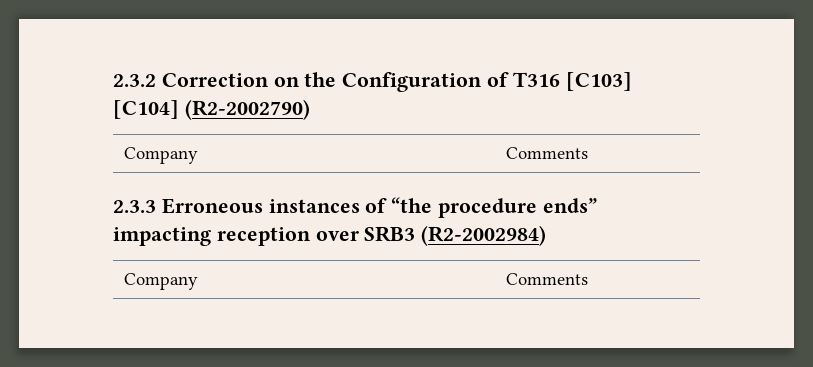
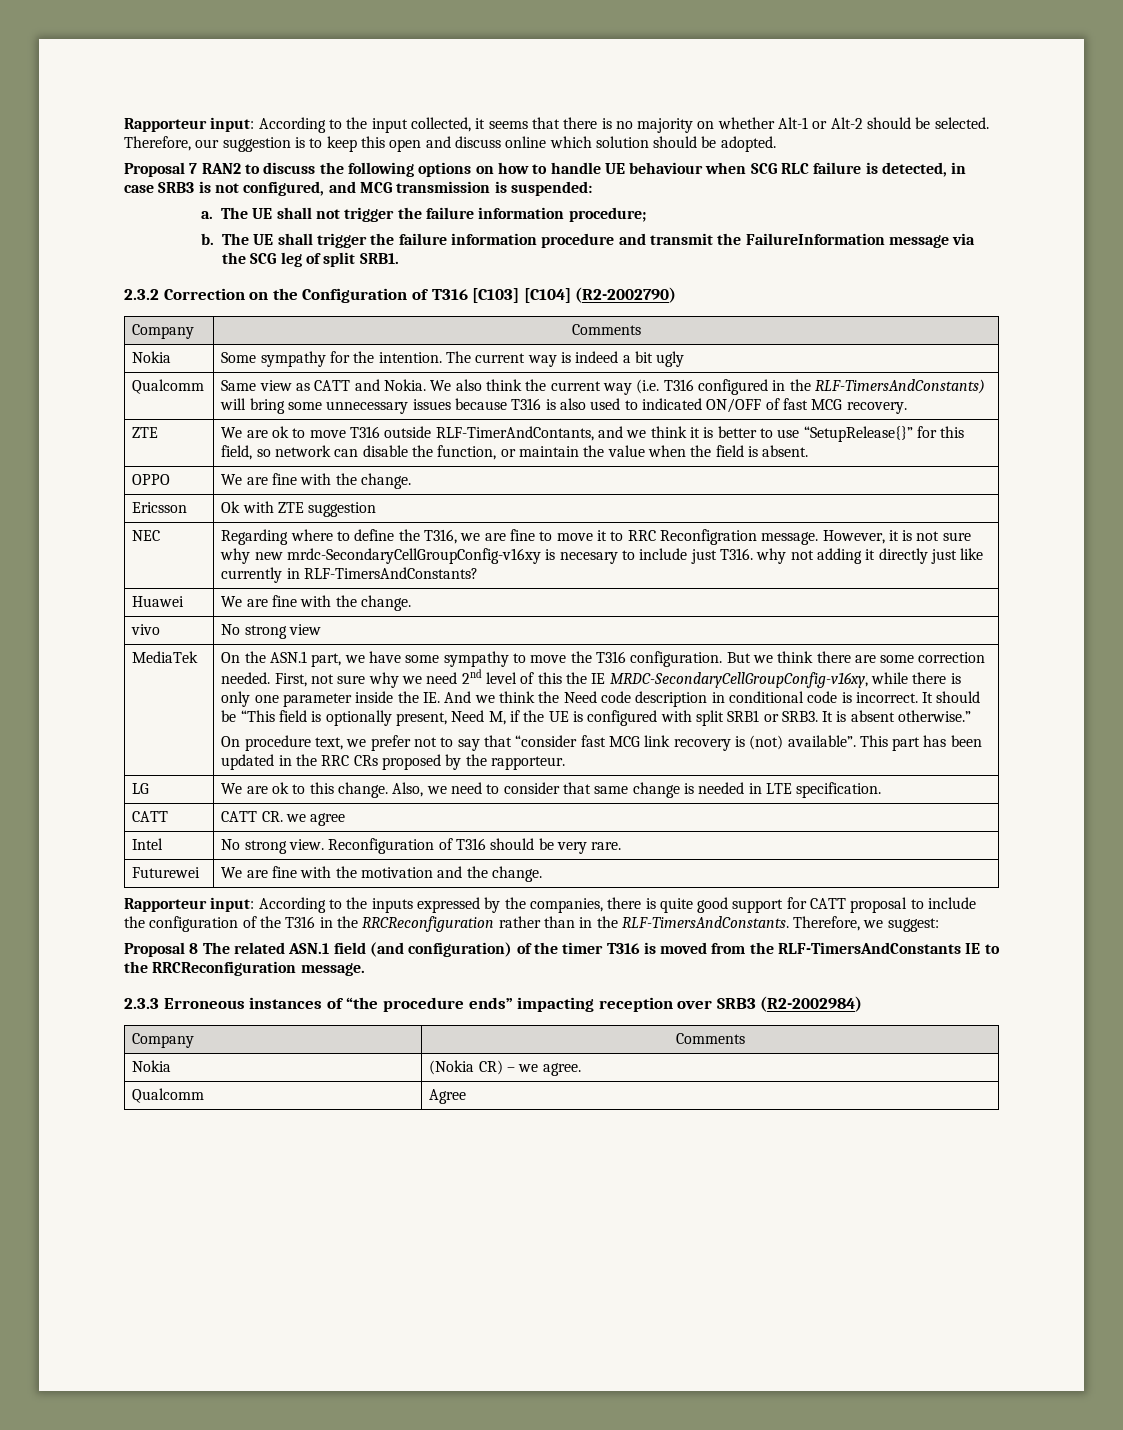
+ Rapporteur input: According to the input collected, it seems that there is no majority on whether Alt-1 or Alt-2 should be selected. Therefore, our suggestion is to keep this open and discuss online which solution should be adopted.
+ Proposal 7 RAN2 to discuss the following options on how to handle UE behaviour when SCG RLC failure is detected, in case SRB3 is not configured, and MCG transmission is suspended:
+ a. The UE shall not trigger the failure information procedure;
+ b. The UE shall trigger the failure information procedure and transmit the FailureInformation message via the SCG leg of split SRB1.
+ Nokia | Some sympathy for the intention. The current way is indeed a bit ugly
+ Qualcomm | Same view as CATT and Nokia. We also think the current way (i.e. T316 configured in the RLF-TimersAndConstants) will bring some unnecessary issues because T316 is also used to indicated ON/OFF of fast MCG recovery.
+ ZTE | We are ok to move T316 outside RLF-TimerAndContants, and we think it is better to use “SetupRelease{}” for this field, so network can disable the function, or maintain the value when the field is absent.
+ OPPO | We are fine with the change.
+ Ericsson | Ok with ZTE suggestion
+ NEC | Regarding where to define the T316, we are fine to move it to RRC Reconfigration message. However, it is not sure why new mrdc-SecondaryCellGroupConfig-v16xy is necesary to include just T316. why not adding it directly just like currently in RLF-TimersAndConstants?
+ Huawei | We are fine with the change.
+ vivo | No strong view
+ MediaTek | On the ASN.1 part, we have some sympathy to move the T316 configuration. But we think there are some correction needed. First, not sure why we need 2nd level of this the IE MRDC-SecondaryCellGroupConfig-v16xy, while there is only one parameter inside the IE. And we think the Need code description in conditional code is incorrect. It should be “This field is optionally present, Need M, if the UE is configured with split SRB1 or SRB3. It is absent otherwise.”
+ On procedure text, we prefer not to say that “consider fast MCG link recovery is (not) available”. This part has been updated in the RRC CRs proposed by the rapporteur.
+ LG | We are ok to this change. Also, we need to consider that same change is needed in LTE specification.
+ CATT | CATT CR. we agree
+ Intel | No strong view. Reconfiguration of T316 should be very rare.
+ Futurewei | We are fine with the motivation and the change.
+ Rapporteur input: According to the inputs expressed by the companies, there is quite good support for CATT proposal to include the configuration of the T316 in the RRCReconfiguration rather than in the RLF-TimersAndConstants. Therefore, we suggest:
+ Proposal 8 The related ASN.1 field (and configuration) of the timer T316 is moved from the RLF-TimersAndConstants IE to the RRCReconfiguration message.
+ Nokia | (Nokia CR) – we agree.
+ Qualcomm | Agree

